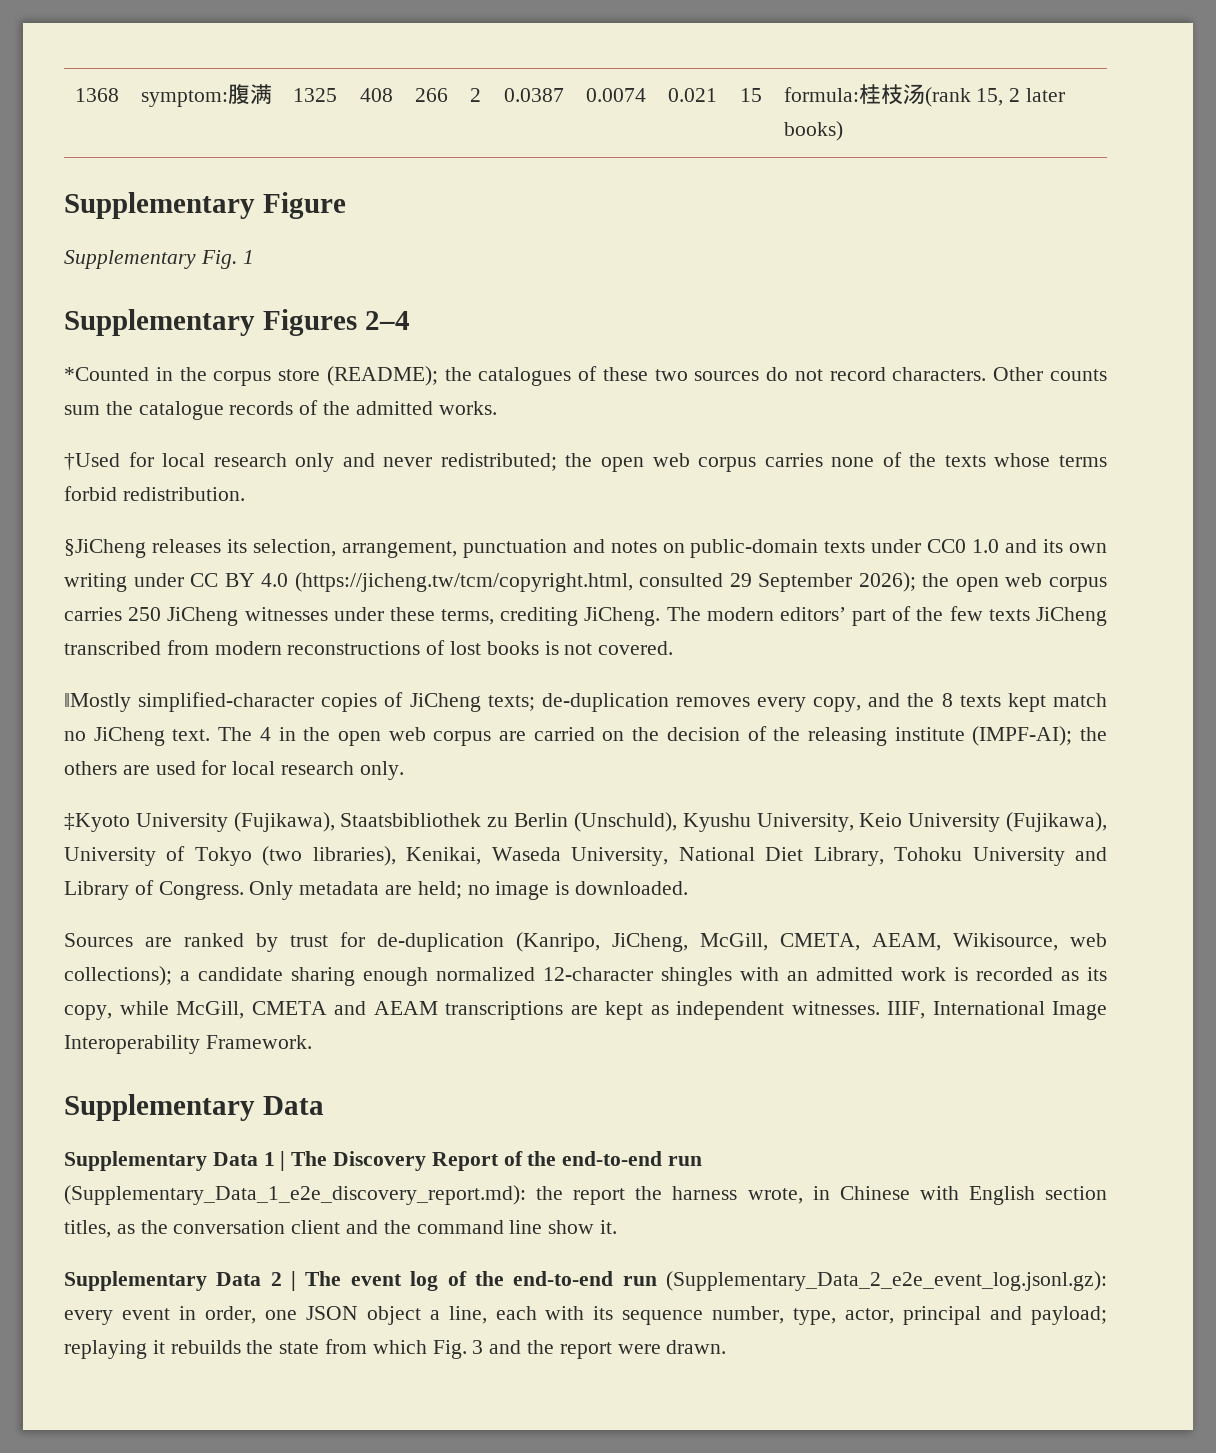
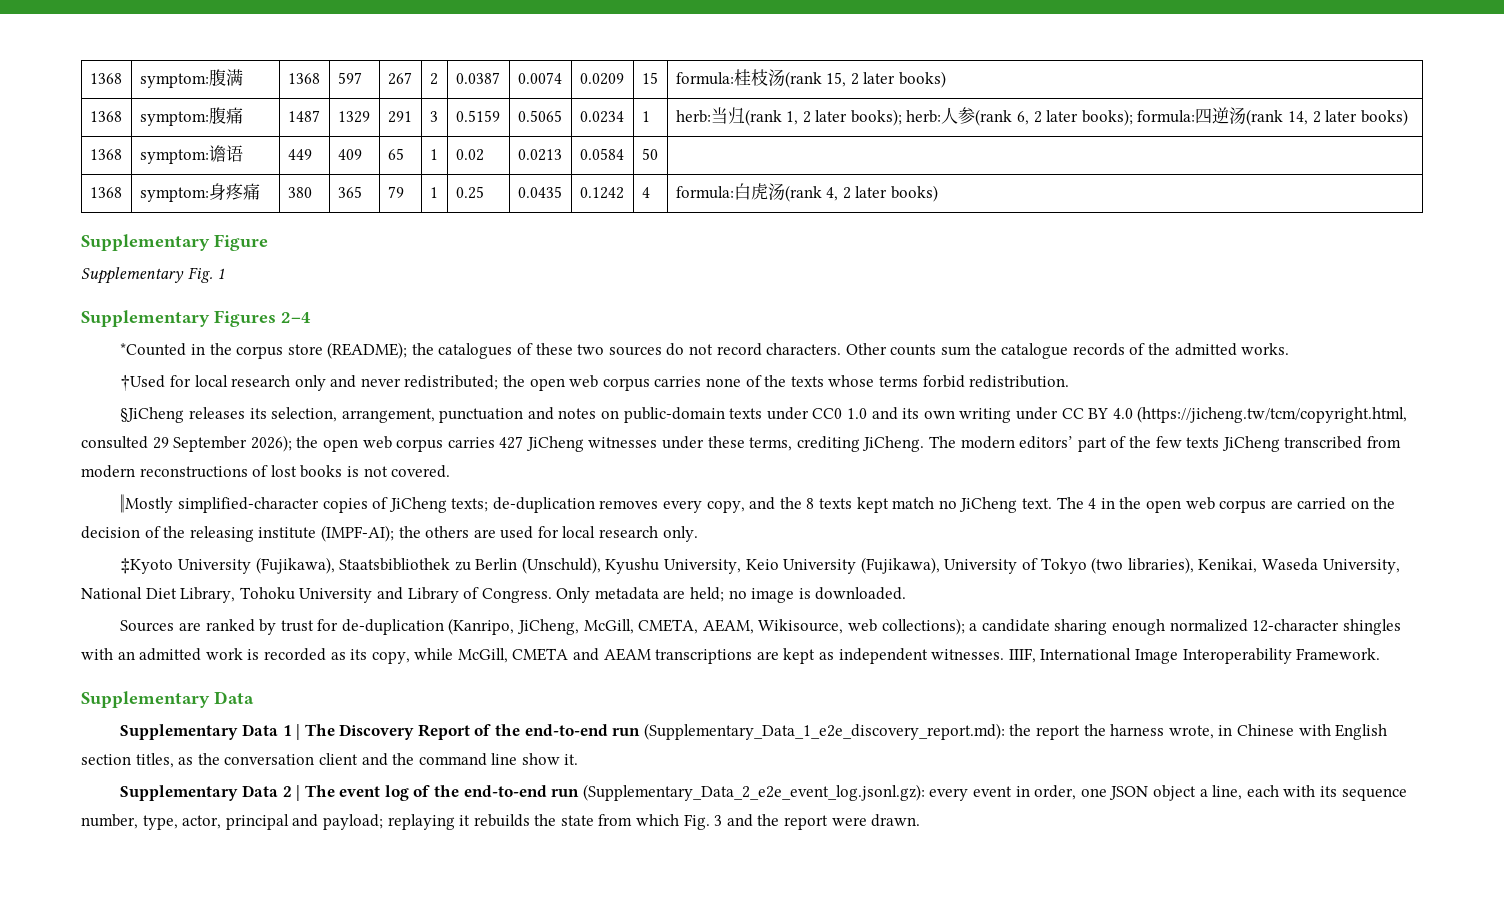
- 1368 | symptom:腹满 | 1325 | 408 | 266 | 2 | 0.0387 | 0.0074 | 0.021 | 15 | formula:桂枝汤(rank 15, 2 later books)
+ 1368 | symptom:腹满 | 1368 | 597 | 267 | 2 | 0.0387 | 0.0074 | 0.0209 | 15 | formula:桂枝汤(rank 15, 2 later books)
+ 1368 | symptom:腹痛 | 1487 | 1329 | 291 | 3 | 0.5159 | 0.5065 | 0.0234 | 1 | herb:当归(rank 1, 2 later books); herb:人参(rank 6, 2 later books); formula:四逆汤(rank 14, 2 later books)
+ 1368 | symptom:谵语 | 449 | 409 | 65 | 1 | 0.02 | 0.0213 | 0.0584 | 50 |
+ 1368 | symptom:身疼痛 | 380 | 365 | 79 | 1 | 0.25 | 0.0435 | 0.1242 | 4 | formula:白虎汤(rank 4, 2 later books)
- §JiCheng releases its selection, arrangement, punctuation and notes on public-domain texts under CC0 1.0 and its own writing under CC BY 4.0 (https://jicheng.tw/tcm/copyright.html, consulted 29 September 2026); the open web corpus carries 250 JiCheng witnesses under these terms, crediting JiCheng.
+ §JiCheng releases its selection, arrangement, punctuation and notes on public-domain texts under CC0 1.0 and its own writing under CC BY 4.0 (https://jicheng.tw/tcm/copyright.html, consulted 29 September 2026); the open web corpus carries 427 JiCheng witnesses under these terms, crediting JiCheng.

